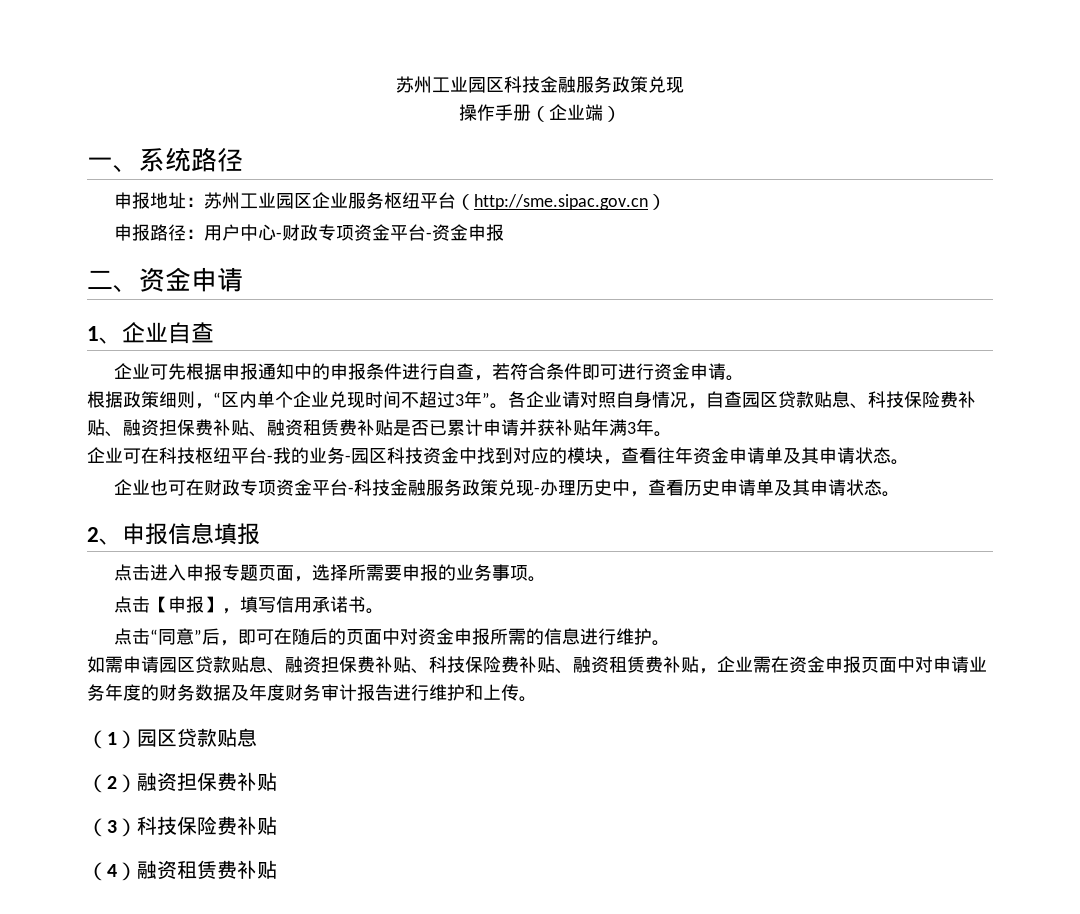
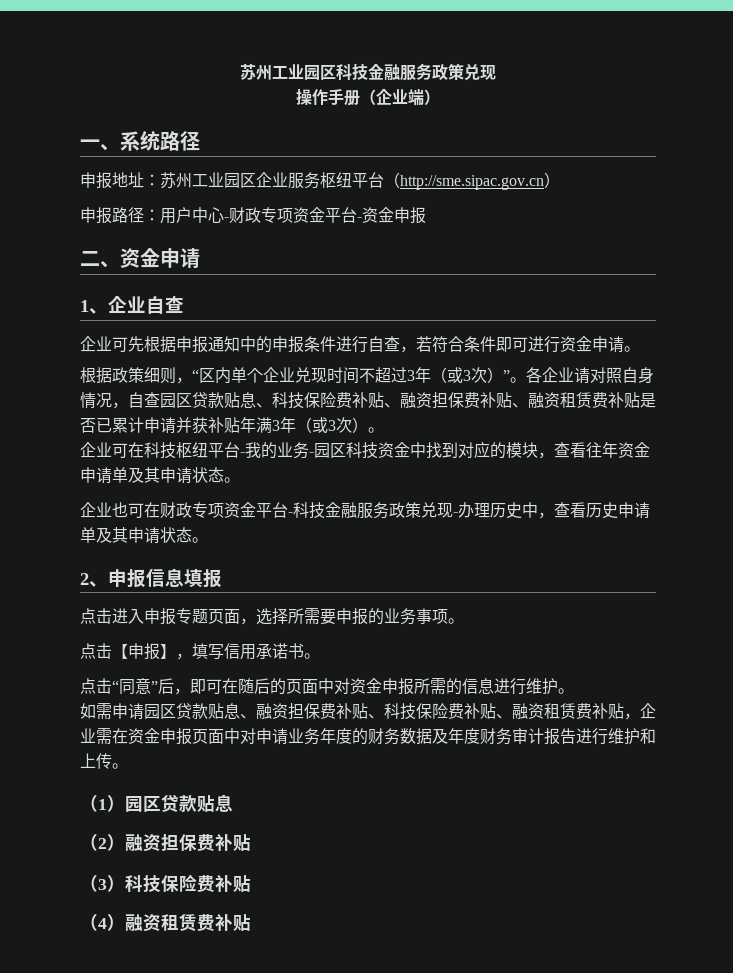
- 根据政策细则，“区内单个企业兑现时间不超过3年”。
+ 根据政策细则，“区内单个企业兑现时间不超过3年（或3次）”。
- 各企业请对照自身情况，自查园区贷款贴息、科技保险费补贴、融资担保费补贴、融资租赁费补贴是否已累计申请并获补贴年满3年。
+ 各企业请对照自身情况，自查园区贷款贴息、科技保险费补贴、融资担保费补贴、融资租赁费补贴是否已累计申请并获补贴年满3年（或3次）。

